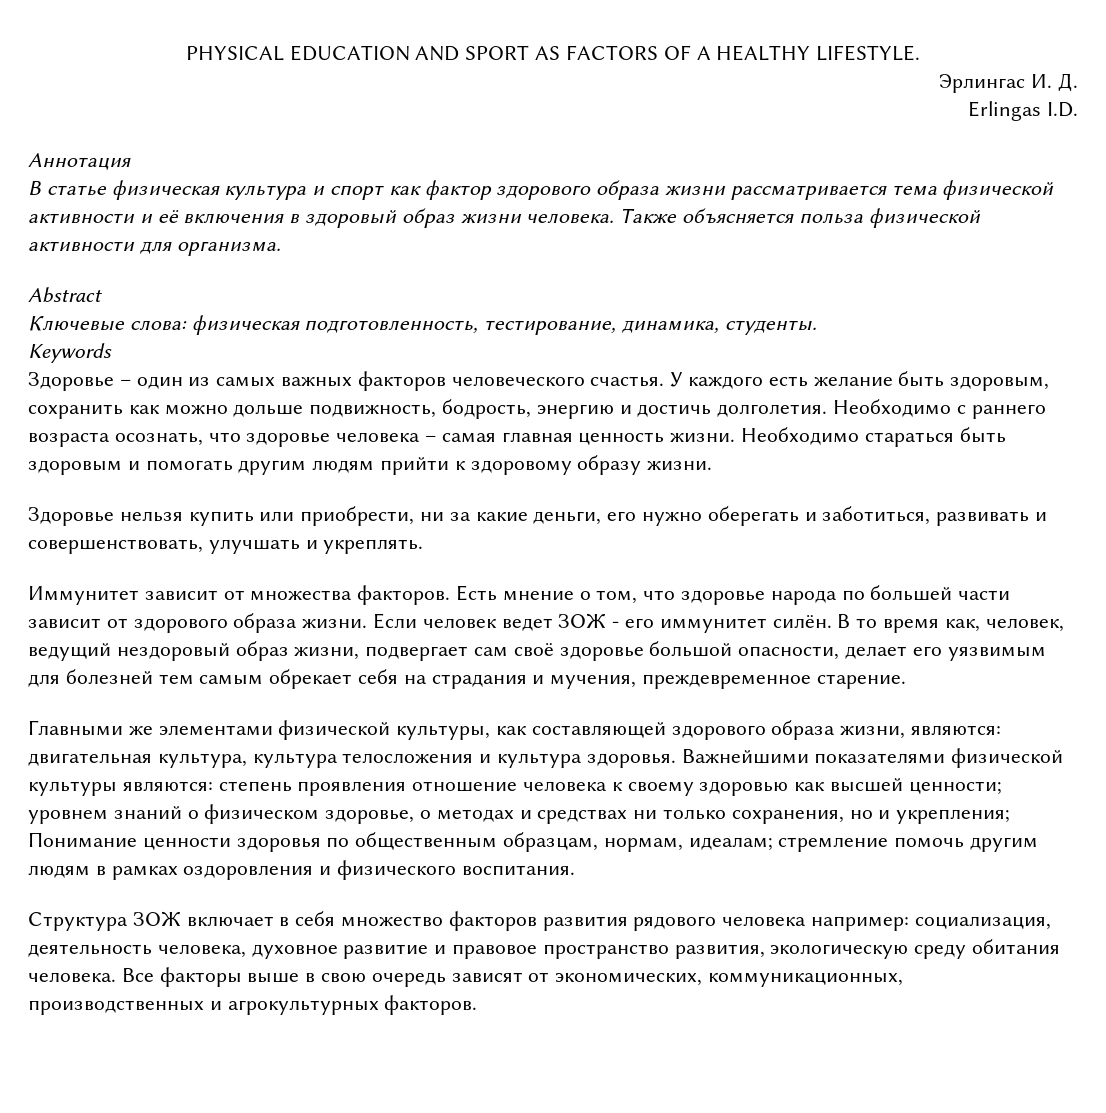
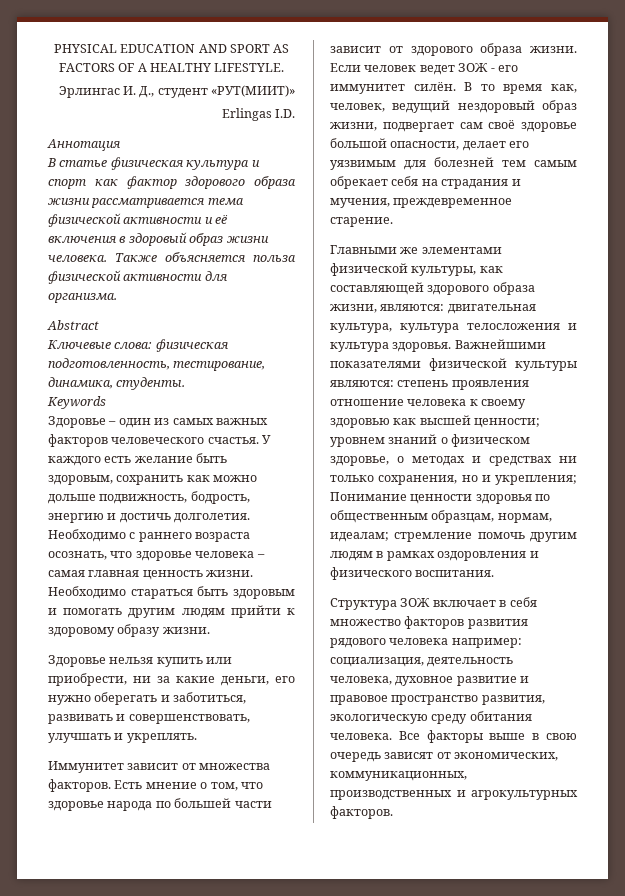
- Эрлингас И. Д.
+ Эрлингас И. Д., студент «РУТ(МИИТ)»

